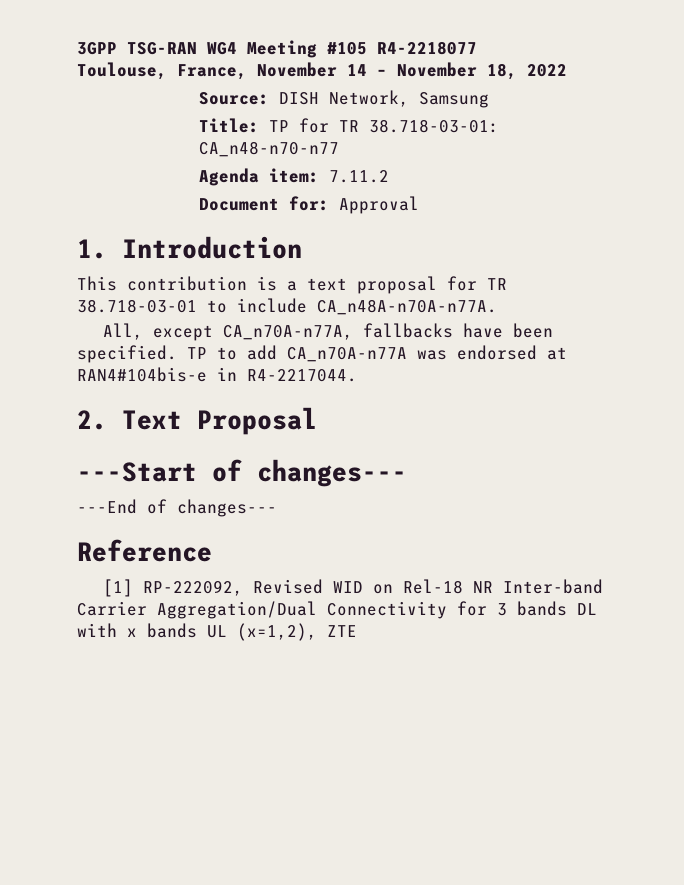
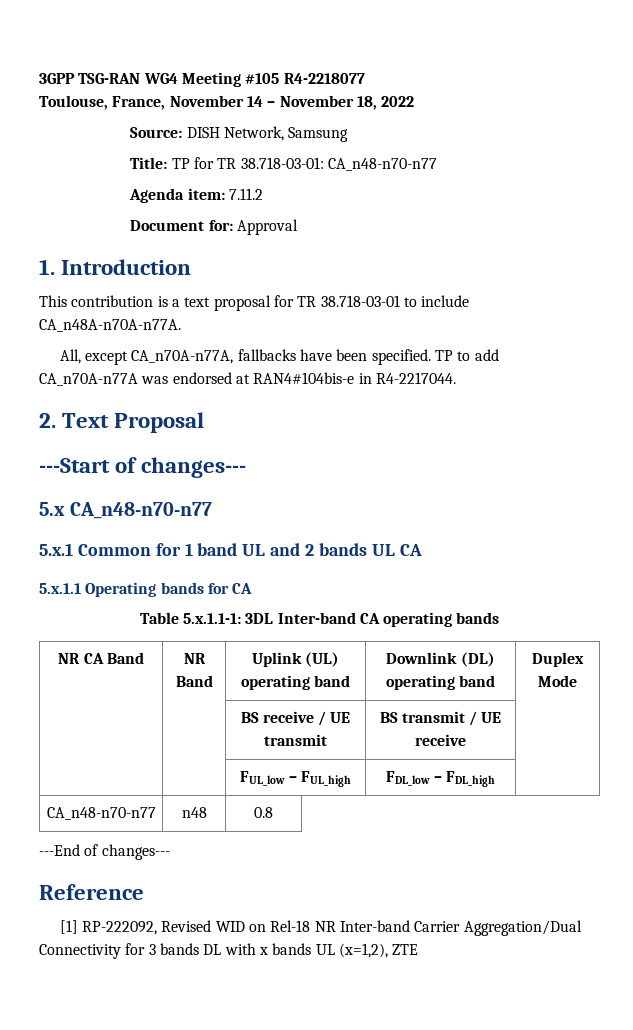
+ 5.x CA_n48-n70-n77
+ 5.x.1 Common for 1 band UL and 2 bands UL CA
+ 5.x.1.1 Operating bands for CA
+ Table 5.x.1.1-1: 3DL Inter-band CA operating bands
+ NR CA Band | NR Band | Uplink (UL) operating band | Downlink (DL) operating band | Duplex Mode
+ | | BS receive / UE transmit | BS transmit / UE receive |
+ | | FUL_low – FUL_high | FDL_low – FDL_high |
+ CA_n48-n70-n77 | n48 | 0.8

